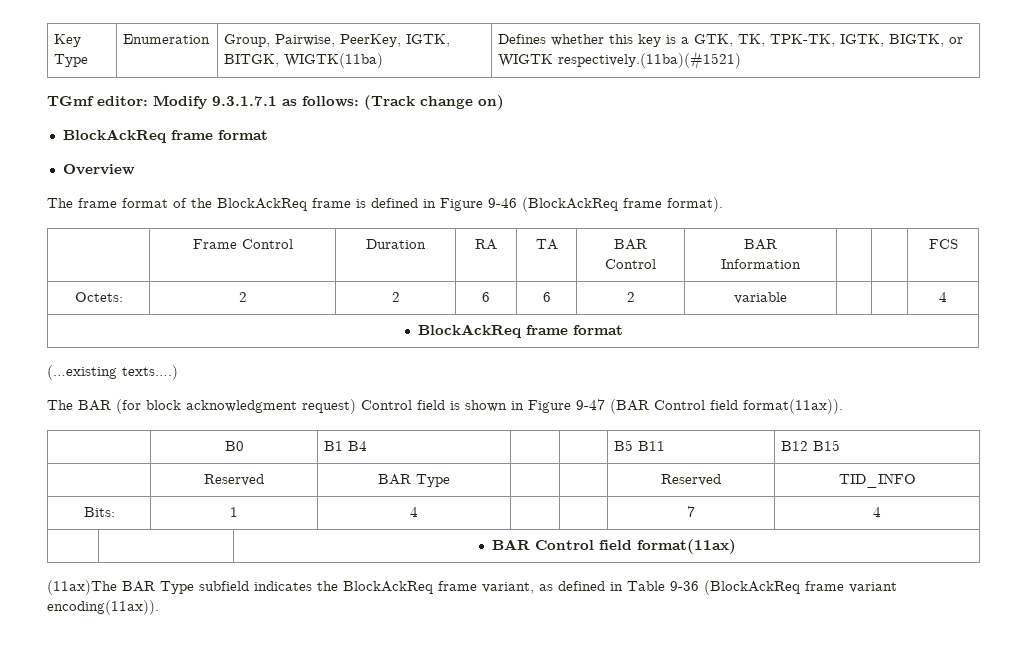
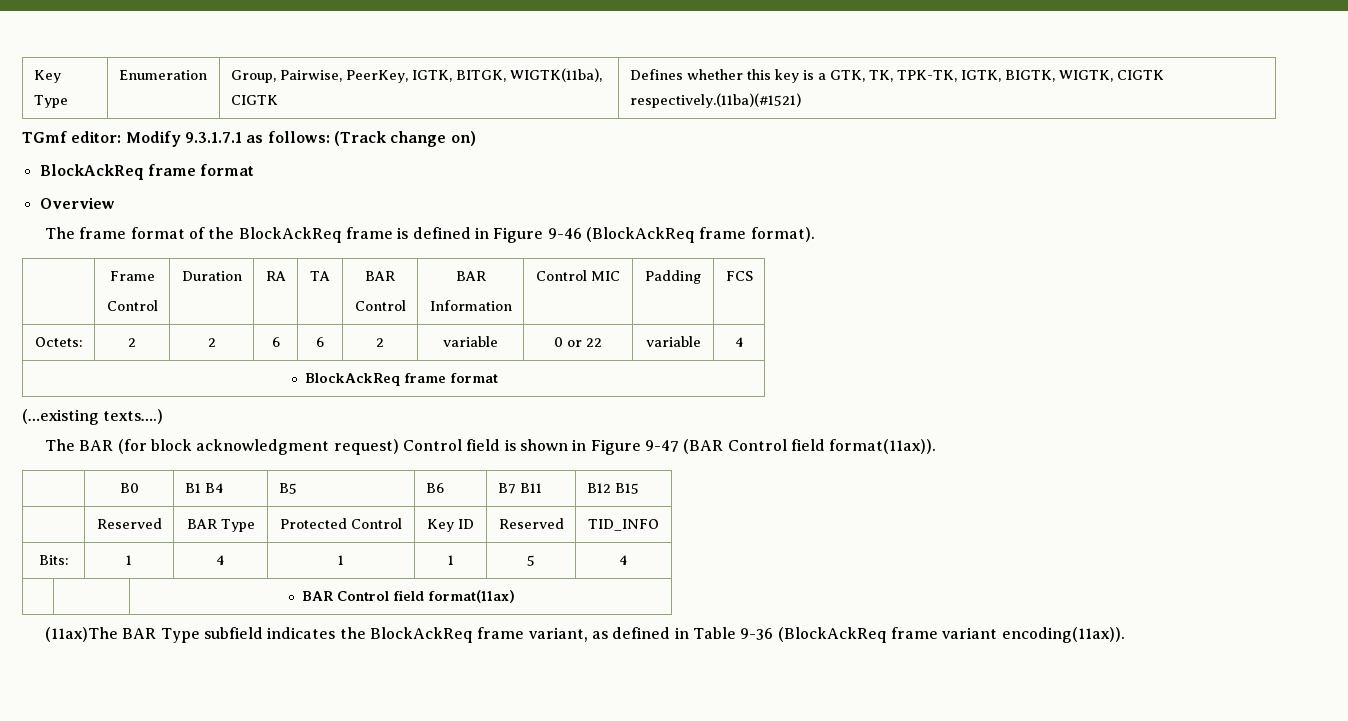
- Key Type | Enumeration | Group, Pairwise, PeerKey, IGTK, BITGK, WIGTK(11ba) | Defines whether this key is a GTK, TK, TPK-TK, IGTK, BIGTK, or WIGTK respectively.(11ba)(#1521)
+ Key Type | Enumeration | Group, Pairwise, PeerKey, IGTK, BITGK, WIGTK(11ba), CIGTK | Defines whether this key is a GTK, TK, TPK-TK, IGTK, BIGTK, WIGTK, CIGTK respectively.(11ba)(#1521)
- | Frame Control | Duration | RA | TA | BAR
+ | Frame
+ Control | Duration | RA | TA | BAR
  Control | BAR
- Information | | | FCS
+ Information | Control MIC | Padding | FCS
- Octets: | 2 | 2 | 6 | 6 | 2 | variable | | | 4
+ Octets: | 2 | 2 | 6 | 6 | 2 | variable | 0 or 22 | variable | 4
- | B0 | B1 B4 | | | B5 B11 | B12 B15
+ | B0 | B1 B4 | B5 | B6 | B7 B11 | B12 B15
- | Reserved | BAR Type | | | Reserved | TID_INFO
+ | Reserved | BAR Type | Protected Control | Key ID | Reserved | TID_INFO
- Bits: | 1 | 4 | | | 7 | 4
+ Bits: | 1 | 4 | 1 | 1 | 5 | 4

